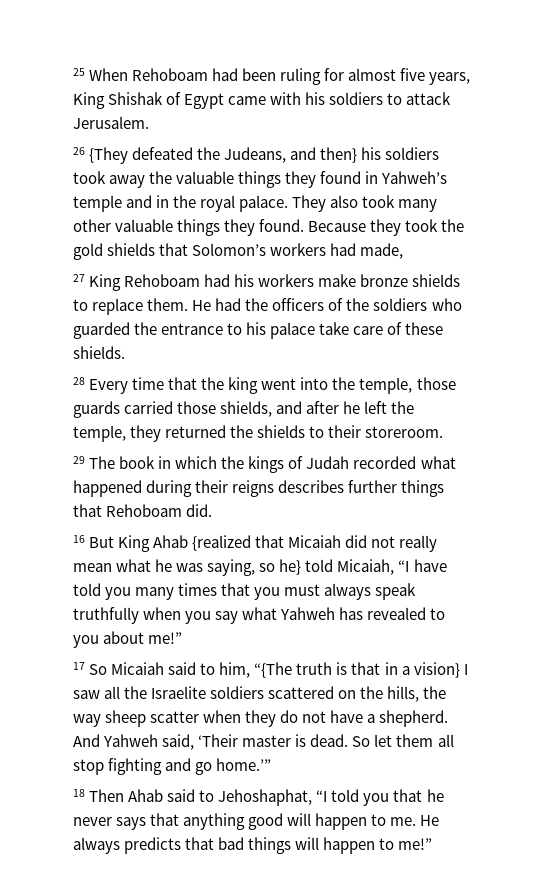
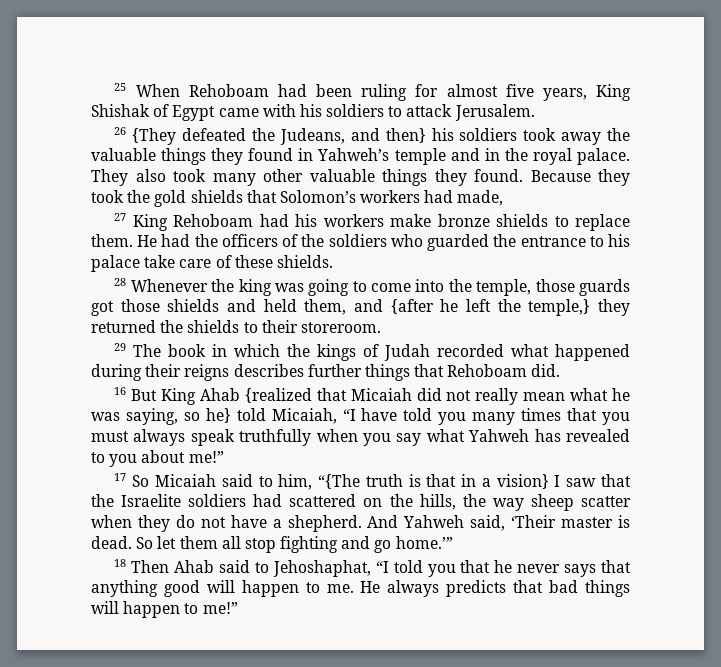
- 28 Every time that the king went into the temple, those guards carried those shields, and after he left the temple, they returned the shields to their storeroom.
+ 28 Whenever the king was going to come into the temple, those guards got those shields and held them, and {after he left the temple,} they returned the shields to their storeroom.
- 17 So Micaiah said to him, “{The truth is that in a vision} I saw all the Israelite soldiers scattered on the hills, the way sheep scatter when they do not have a shepherd.
+ 17 So Micaiah said to him, “{The truth is that in a vision} I saw that the Israelite soldiers had scattered on the hills, the way sheep scatter when they do not have a shepherd.

